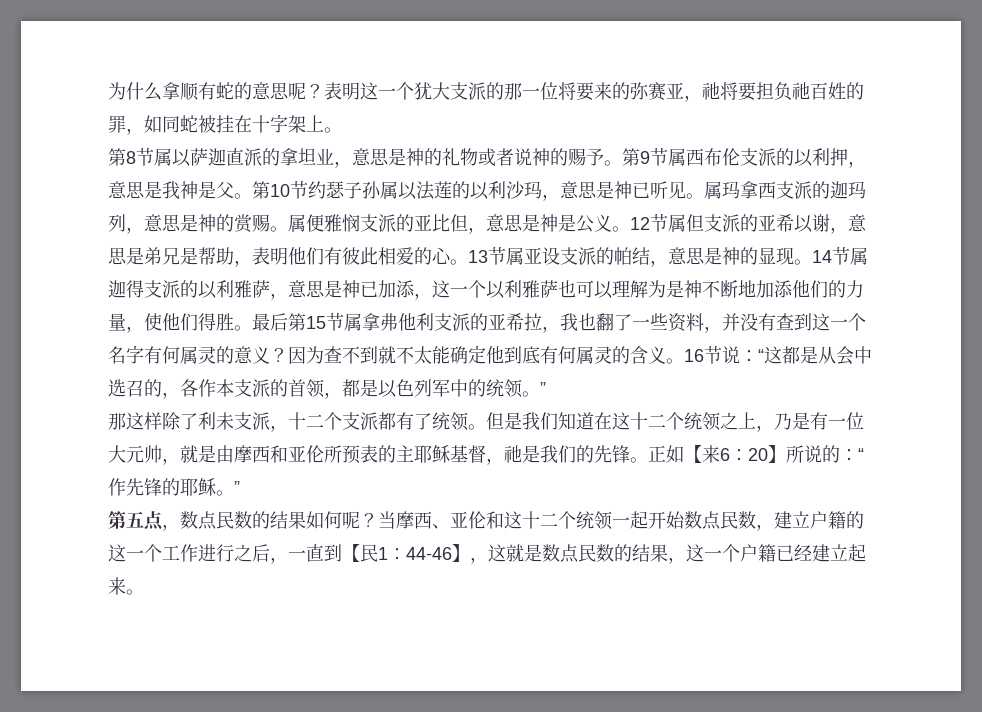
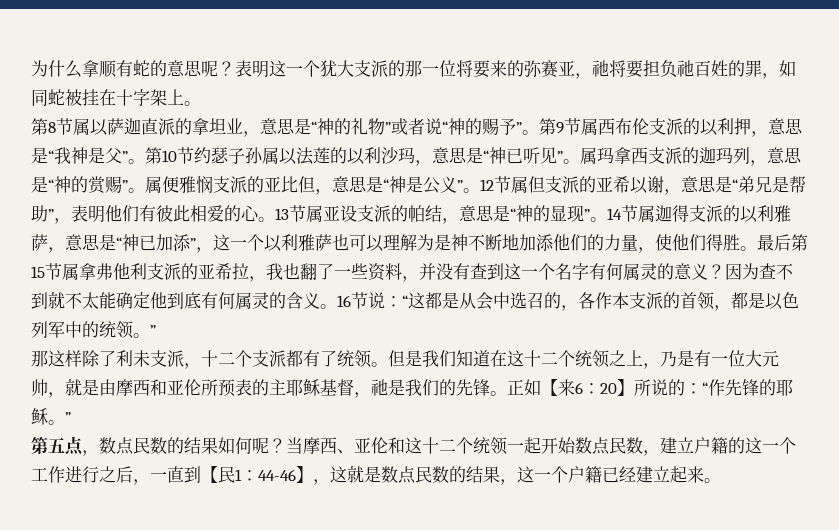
- 第8节属以萨迦直派的拿坦业，意思是神的礼物或者说神的赐予。
+ 第8节属以萨迦直派的拿坦业，意思是“神的礼物”或者说“神的赐予”。
- 第9节属西布伦支派的以利押，意思是我神是父。
+ 第9节属西布伦支派的以利押，意思是“我神是父”。
- 第10节约瑟子孙属以法莲的以利沙玛，意思是神已听见。
+ 第10节约瑟子孙属以法莲的以利沙玛，意思是“神已听见”。
- 属玛拿西支派的迦玛列，意思是神的赏赐。
+ 属玛拿西支派的迦玛列，意思是“神的赏赐”。
- 属便雅悯支派的亚比但，意思是神是公义。
+ 属便雅悯支派的亚比但，意思是“神是公义”。
- 12节属但支派的亚希以谢，意思是弟兄是帮助，表明他们有彼此相爱的心。
+ 12节属但支派的亚希以谢，意思是“弟兄是帮助”，表明他们有彼此相爱的心。
- 13节属亚设支派的帕结，意思是神的显现。
+ 13节属亚设支派的帕结，意思是“神的显现”。
- 14节属迦得支派的以利雅萨，意思是神已加添，这一个以利雅萨也可以理解为是神不断地加添他们的力量，使他们得胜。
+ 14节属迦得支派的以利雅萨，意思是“神已加添”，这一个以利雅萨也可以理解为是神不断地加添他们的力量，使他们得胜。

